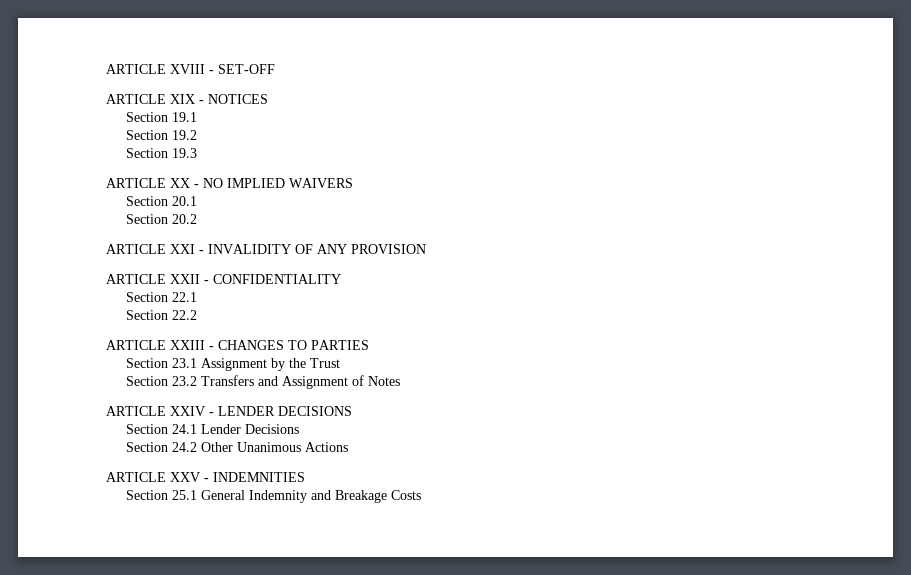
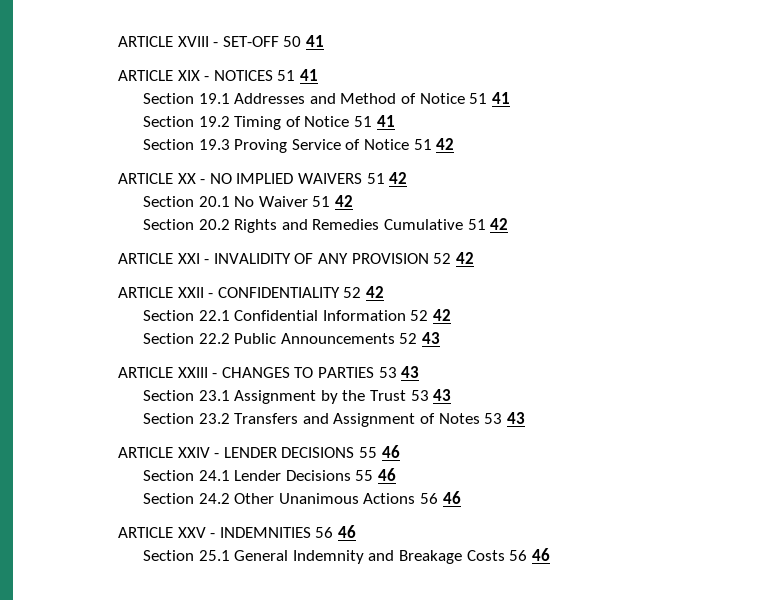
- ARTICLE XVIII - SET-OFF
+ ARTICLE XVIII - SET-OFF 50 41
- ARTICLE XIX - NOTICES
+ ARTICLE XIX - NOTICES 51 41
- Section 19.1
- Section 19.2
- Section 19.3
+ Section 19.1 Addresses and Method of Notice 51 41
+ Section 19.2 Timing of Notice 51 41
+ Section 19.3 Proving Service of Notice 51 42
- ARTICLE XX - NO IMPLIED WAIVERS
+ ARTICLE XX - NO IMPLIED WAIVERS 51 42
- Section 20.1
- Section 20.2
+ Section 20.1 No Waiver 51 42
+ Section 20.2 Rights and Remedies Cumulative 51 42
- ARTICLE XXI - INVALIDITY OF ANY PROVISION
+ ARTICLE XXI - INVALIDITY OF ANY PROVISION 52 42
- ARTICLE XXII - CONFIDENTIALITY
+ ARTICLE XXII - CONFIDENTIALITY 52 42
- Section 22.1
- Section 22.2
+ Section 22.1 Confidential Information 52 42
+ Section 22.2 Public Announcements 52 43
- ARTICLE XXIII - CHANGES TO PARTIES
+ ARTICLE XXIII - CHANGES TO PARTIES 53 43
- Section 23.1 Assignment by the Trust
+ Section 23.1 Assignment by the Trust 53 43
- Section 23.2 Transfers and Assignment of Notes
+ Section 23.2 Transfers and Assignment of Notes 53 43
- ARTICLE XXIV - LENDER DECISIONS
+ ARTICLE XXIV - LENDER DECISIONS 55 46
- Section 24.1 Lender Decisions
+ Section 24.1 Lender Decisions 55 46
- Section 24.2 Other Unanimous Actions
+ Section 24.2 Other Unanimous Actions 56 46
- ARTICLE XXV - INDEMNITIES
+ ARTICLE XXV - INDEMNITIES 56 46
- Section 25.1 General Indemnity and Breakage Costs
+ Section 25.1 General Indemnity and Breakage Costs 56 46

